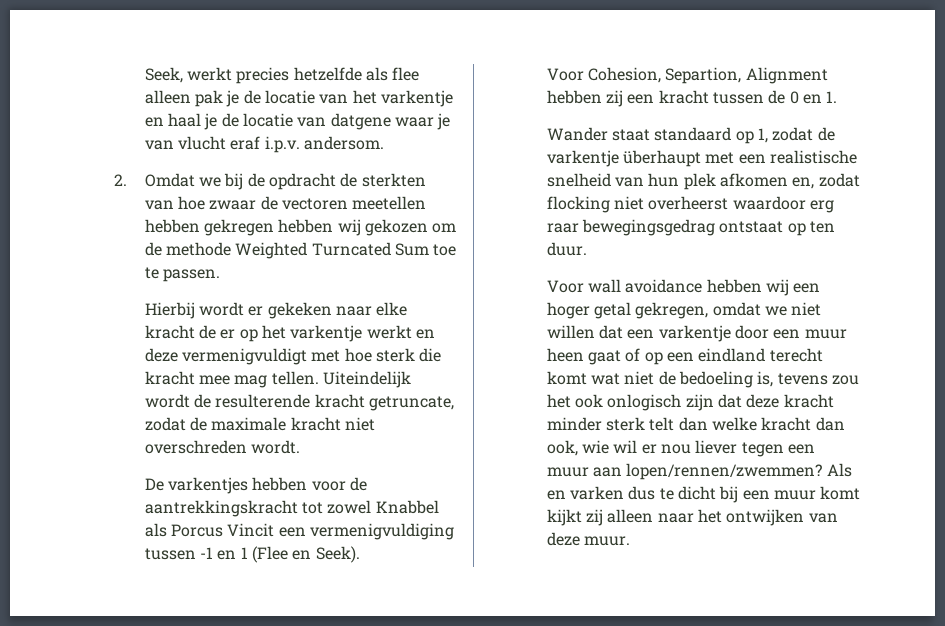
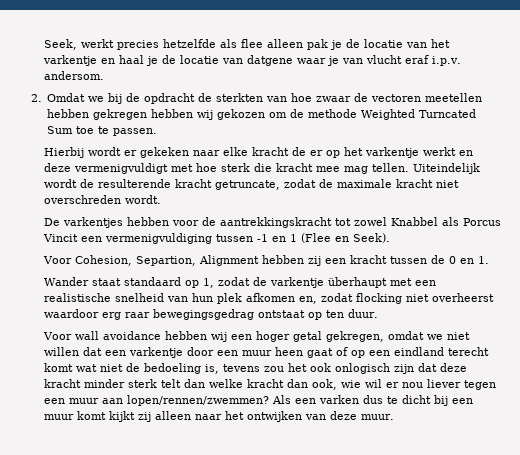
- Als en varken dus te dicht bij een muur komt kijkt zij alleen naar het ontwijken van deze muur.
+ Als een varken dus te dicht bij een muur komt kijkt zij alleen naar het ontwijken van deze muur.

